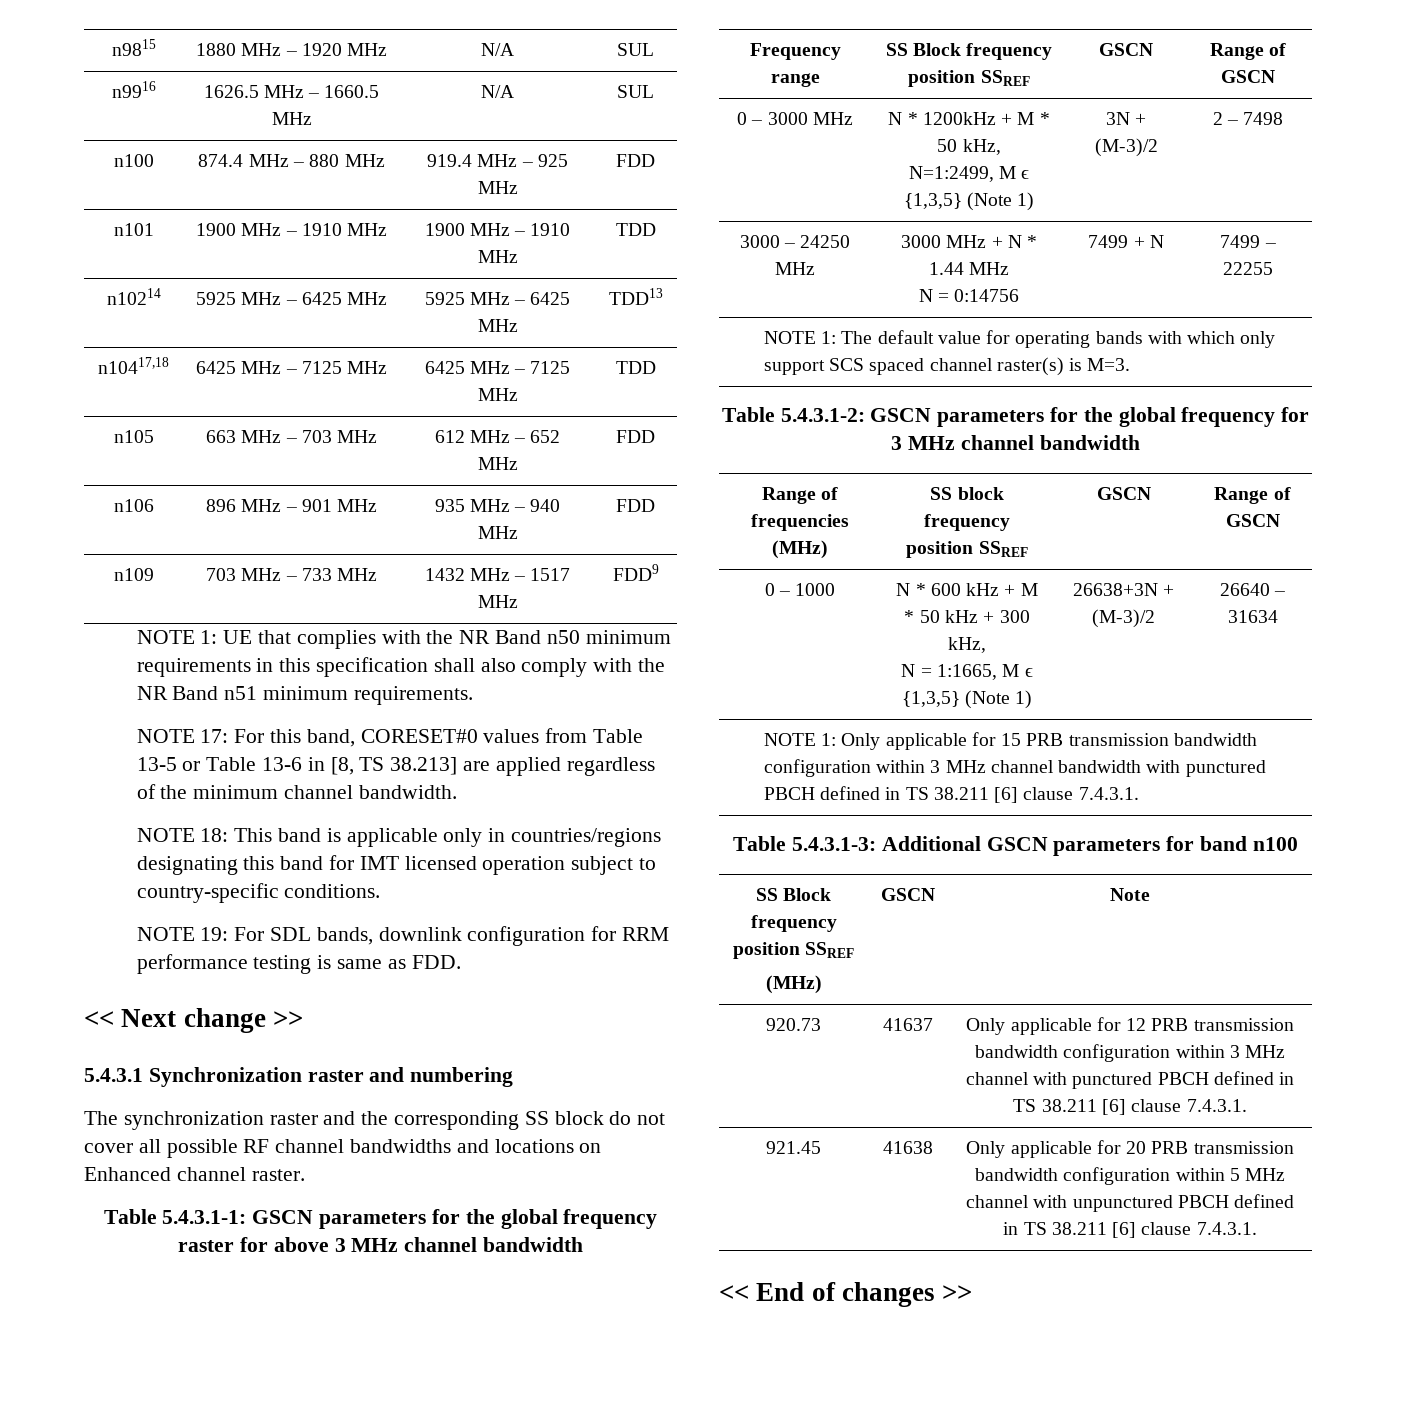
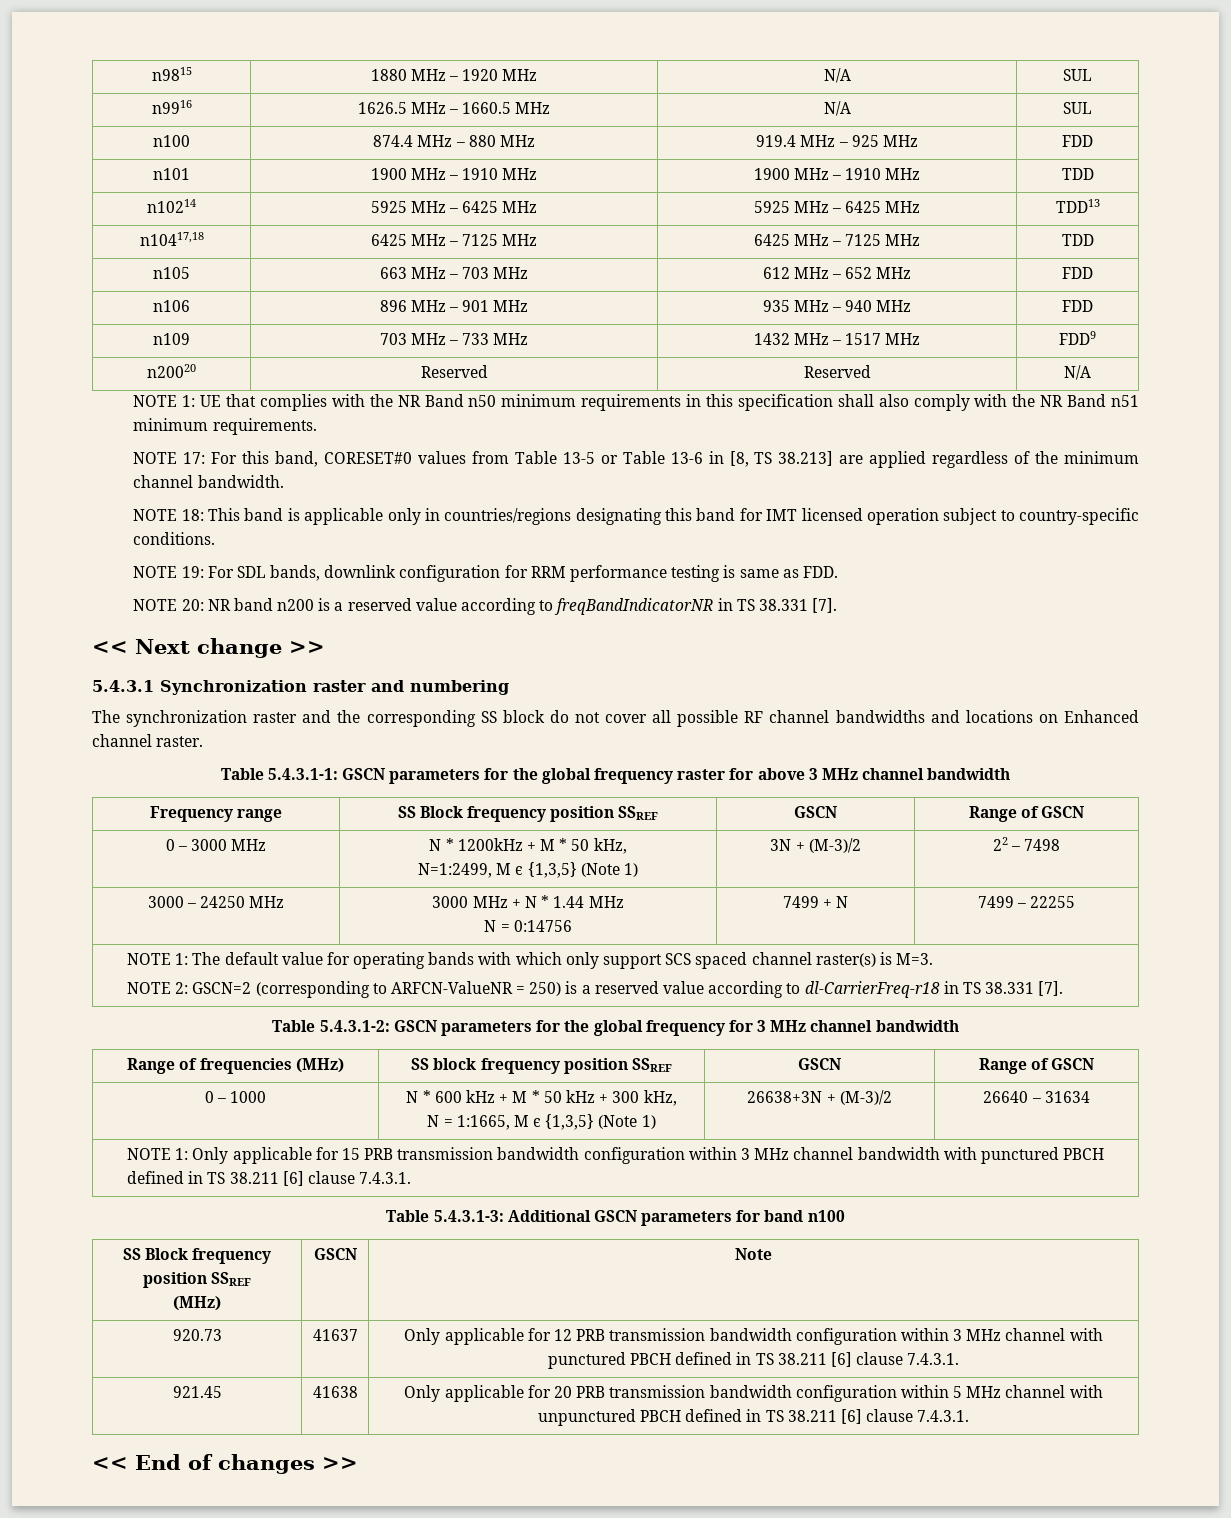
+ n20020 | Reserved | Reserved | N/A
+ NOTE 20: NR band n200 is a reserved value according to freqBandIndicatorNR in TS 38.331 [7].
  0 – 3000 MHz | N * 1200kHz + M * 50 kHz,
- N=1:2499, M ϵ {1,3,5} (Note 1) | 3N + (M-3)/2 | 2 – 7498
+ N=1:2499, M ϵ {1,3,5} (Note 1) | 3N + (M-3)/2 | 22 – 7498
  NOTE 1: The default value for operating bands with which only support SCS spaced channel raster(s) is M=3.
+ NOTE 2: GSCN=2 (corresponding to ARFCN-ValueNR = 250) is a reserved value according to dl-CarrierFreq-r18 in TS 38.331 [7].

